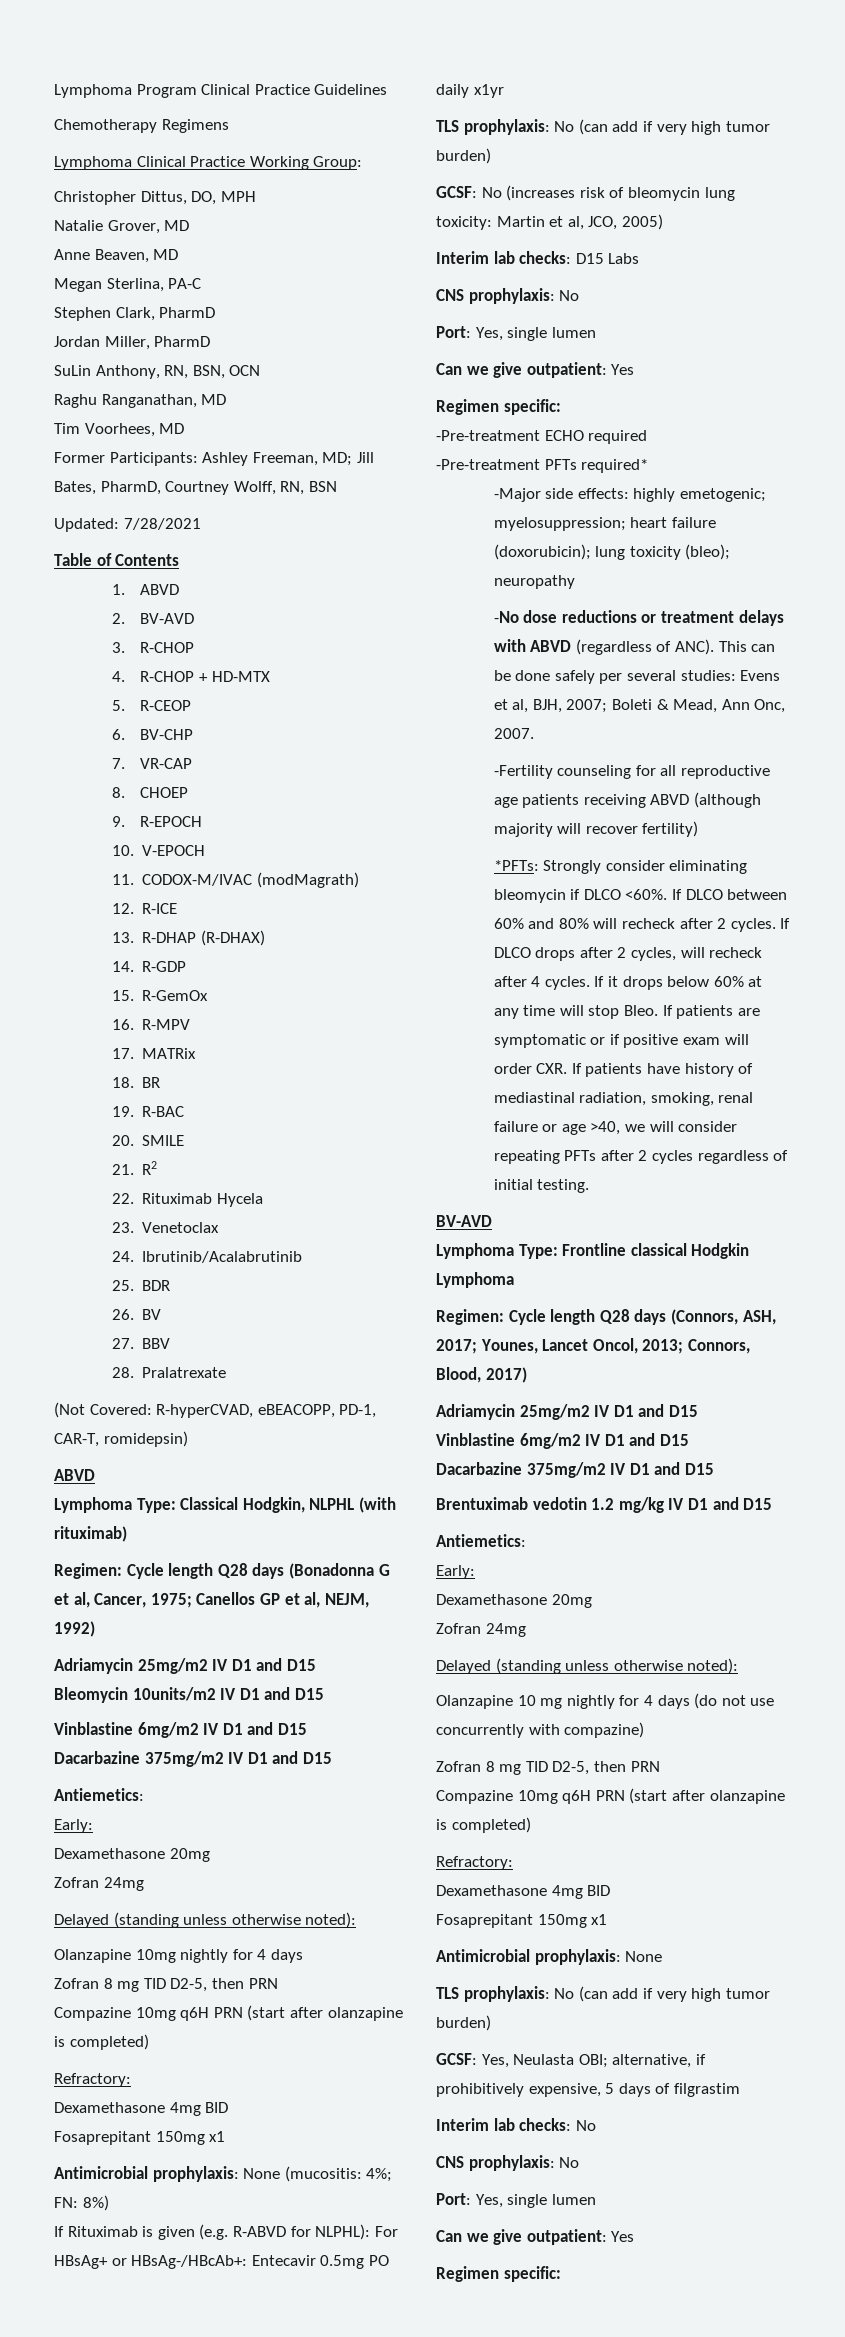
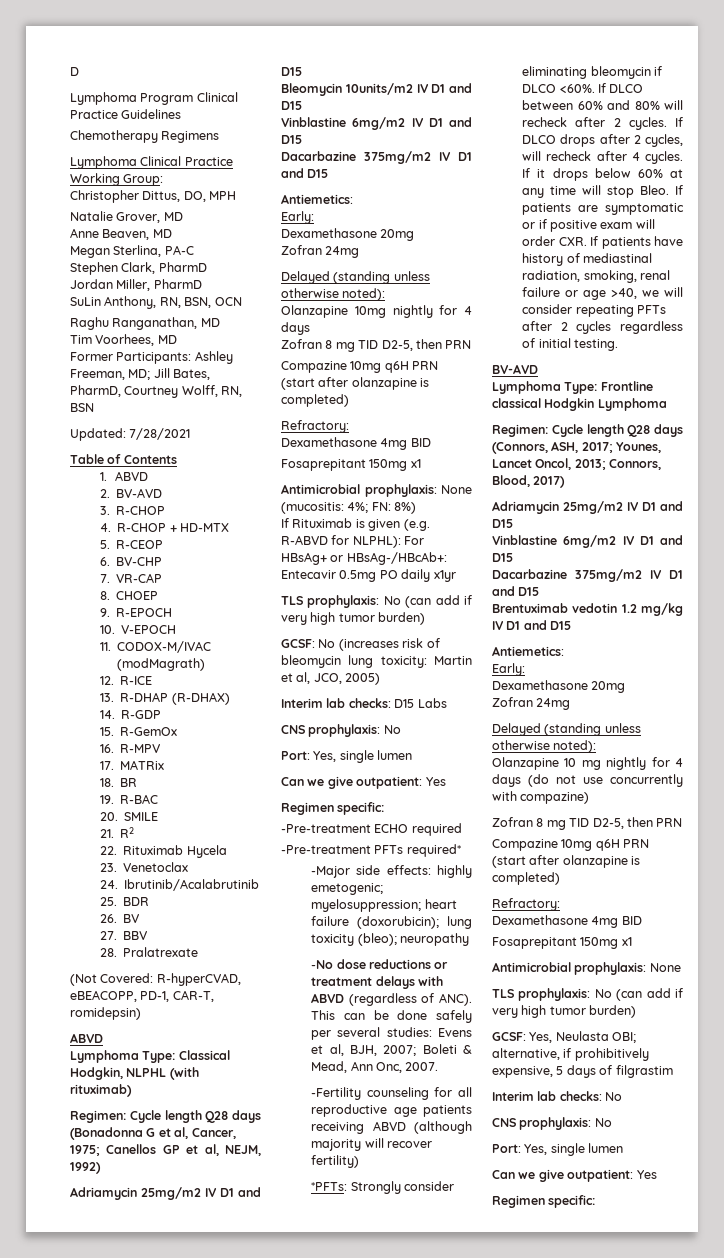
+ D

